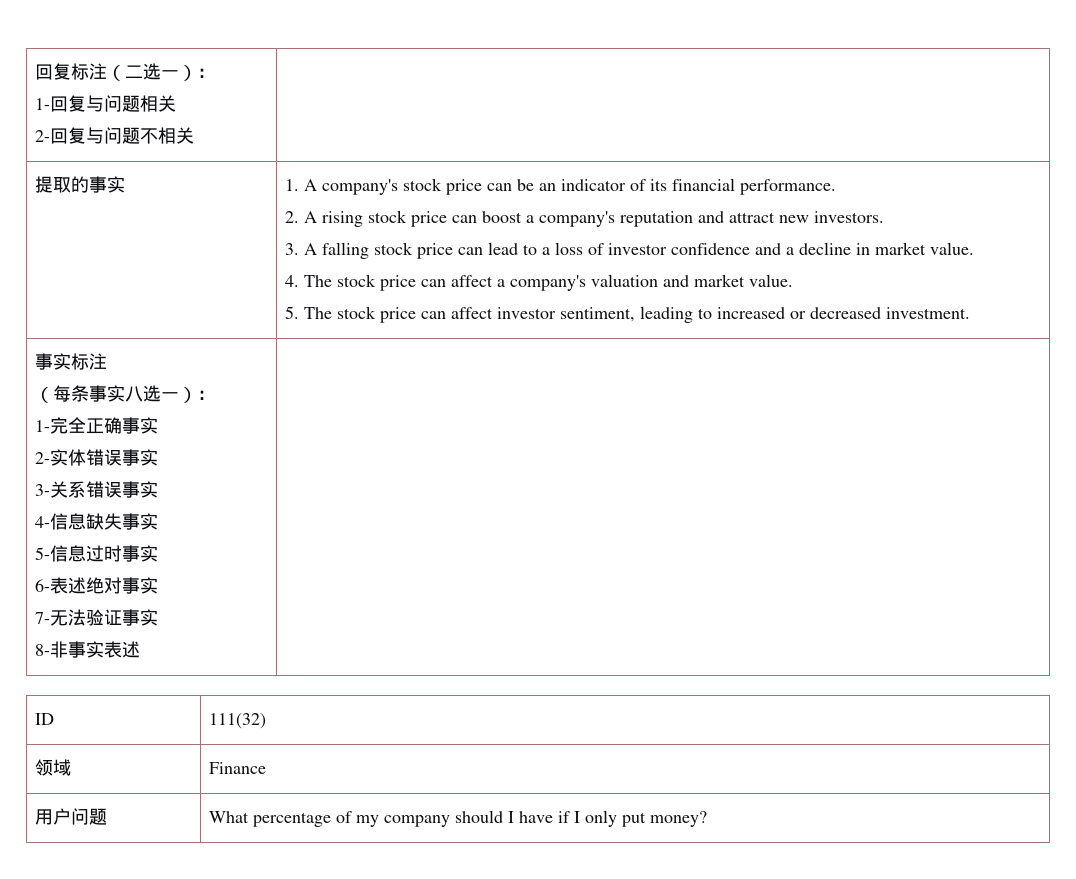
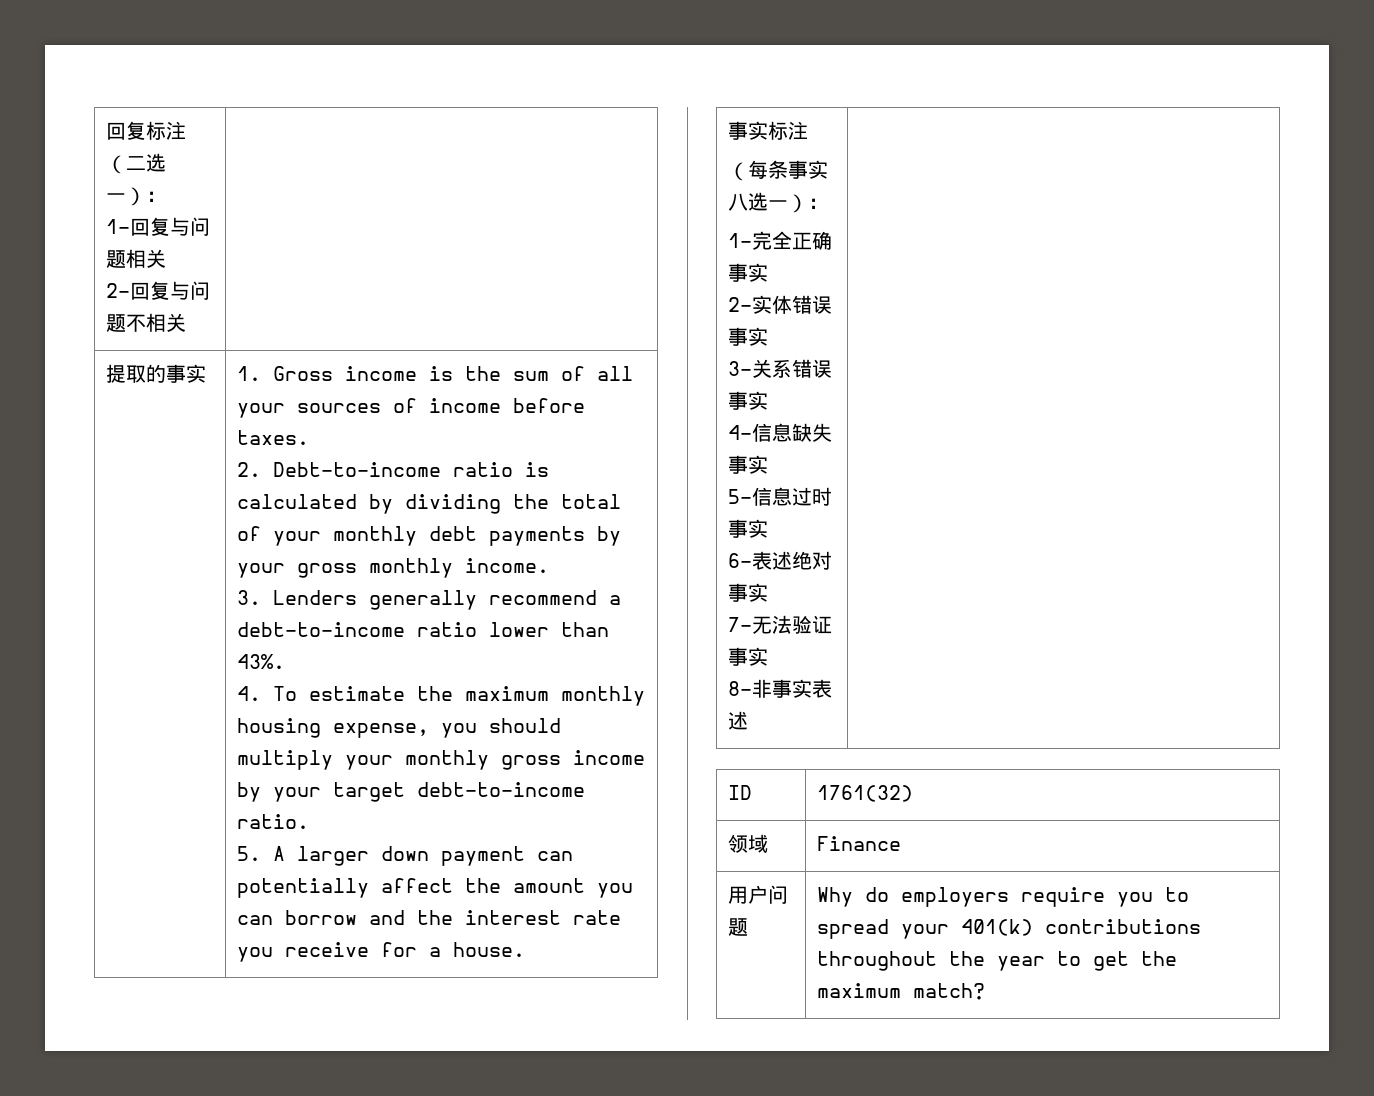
- 1. A company's stock price can be an indicator of its financial performance.
- 2. A rising stock price can boost a company's reputation and attract new investors.
- 3. A falling stock price can lead to a loss of investor confidence and a decline in market value.
- 4. The stock price can affect a company's valuation and market value.
- 5. The stock price can affect investor sentiment, leading to increased or decreased investment.
+ 1. Gross income is the sum of all your sources of income before taxes.
+ 2. Debt-to-income ratio is calculated by dividing the total of your monthly debt payments by your gross monthly income.
+ 3. Lenders generally recommend a debt-to-income ratio lower than 43%.
+ 4. To estimate the maximum monthly housing expense, you should multiply your monthly gross income by your target debt-to-income ratio.
+ 5. A larger down payment can potentially affect the amount you can borrow and the interest rate you receive for a house.
- ID | 111(32)
+ ID | 1761(32)
- 用户问题 | What percentage of my company should I have if I only put money?
+ 用户问题 | Why do employers require you to spread your 401(k) contributions throughout the year to get the maximum match?

